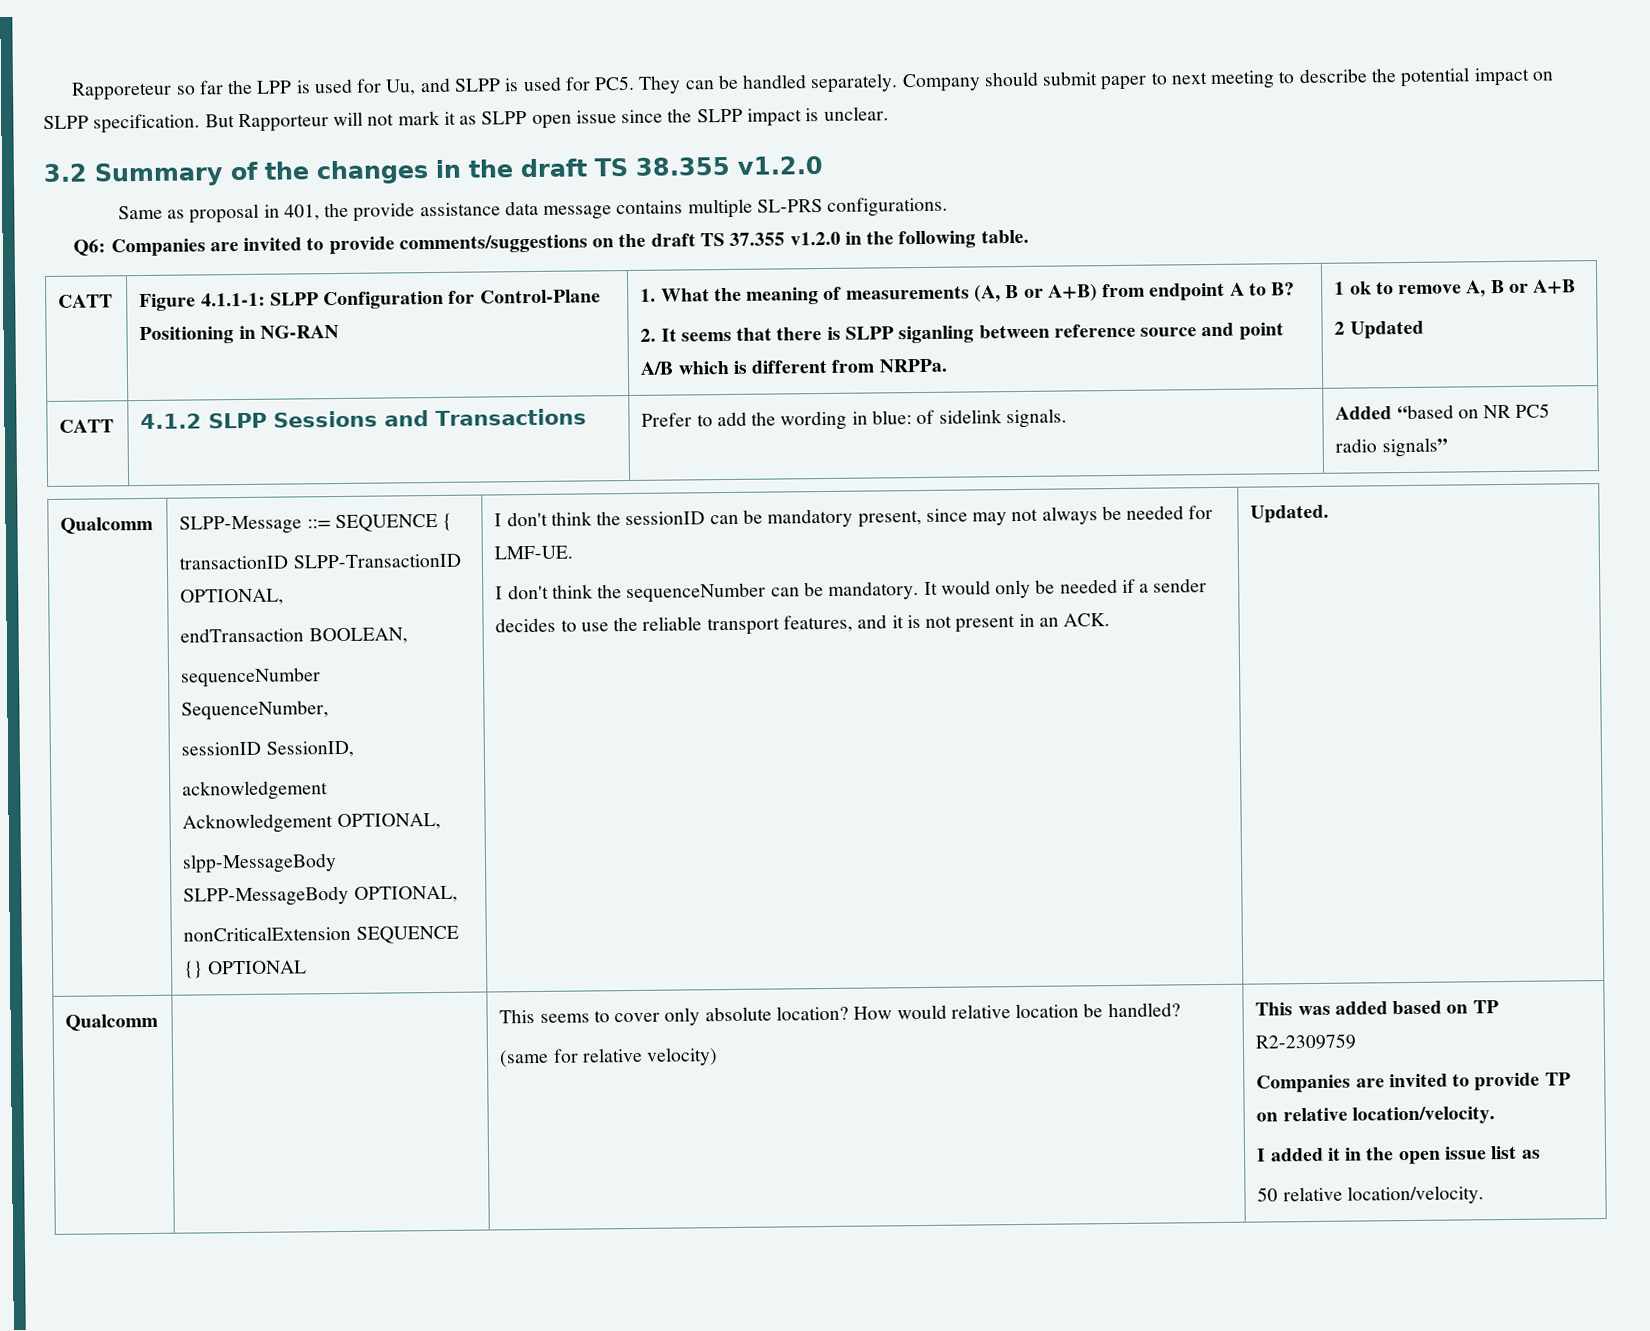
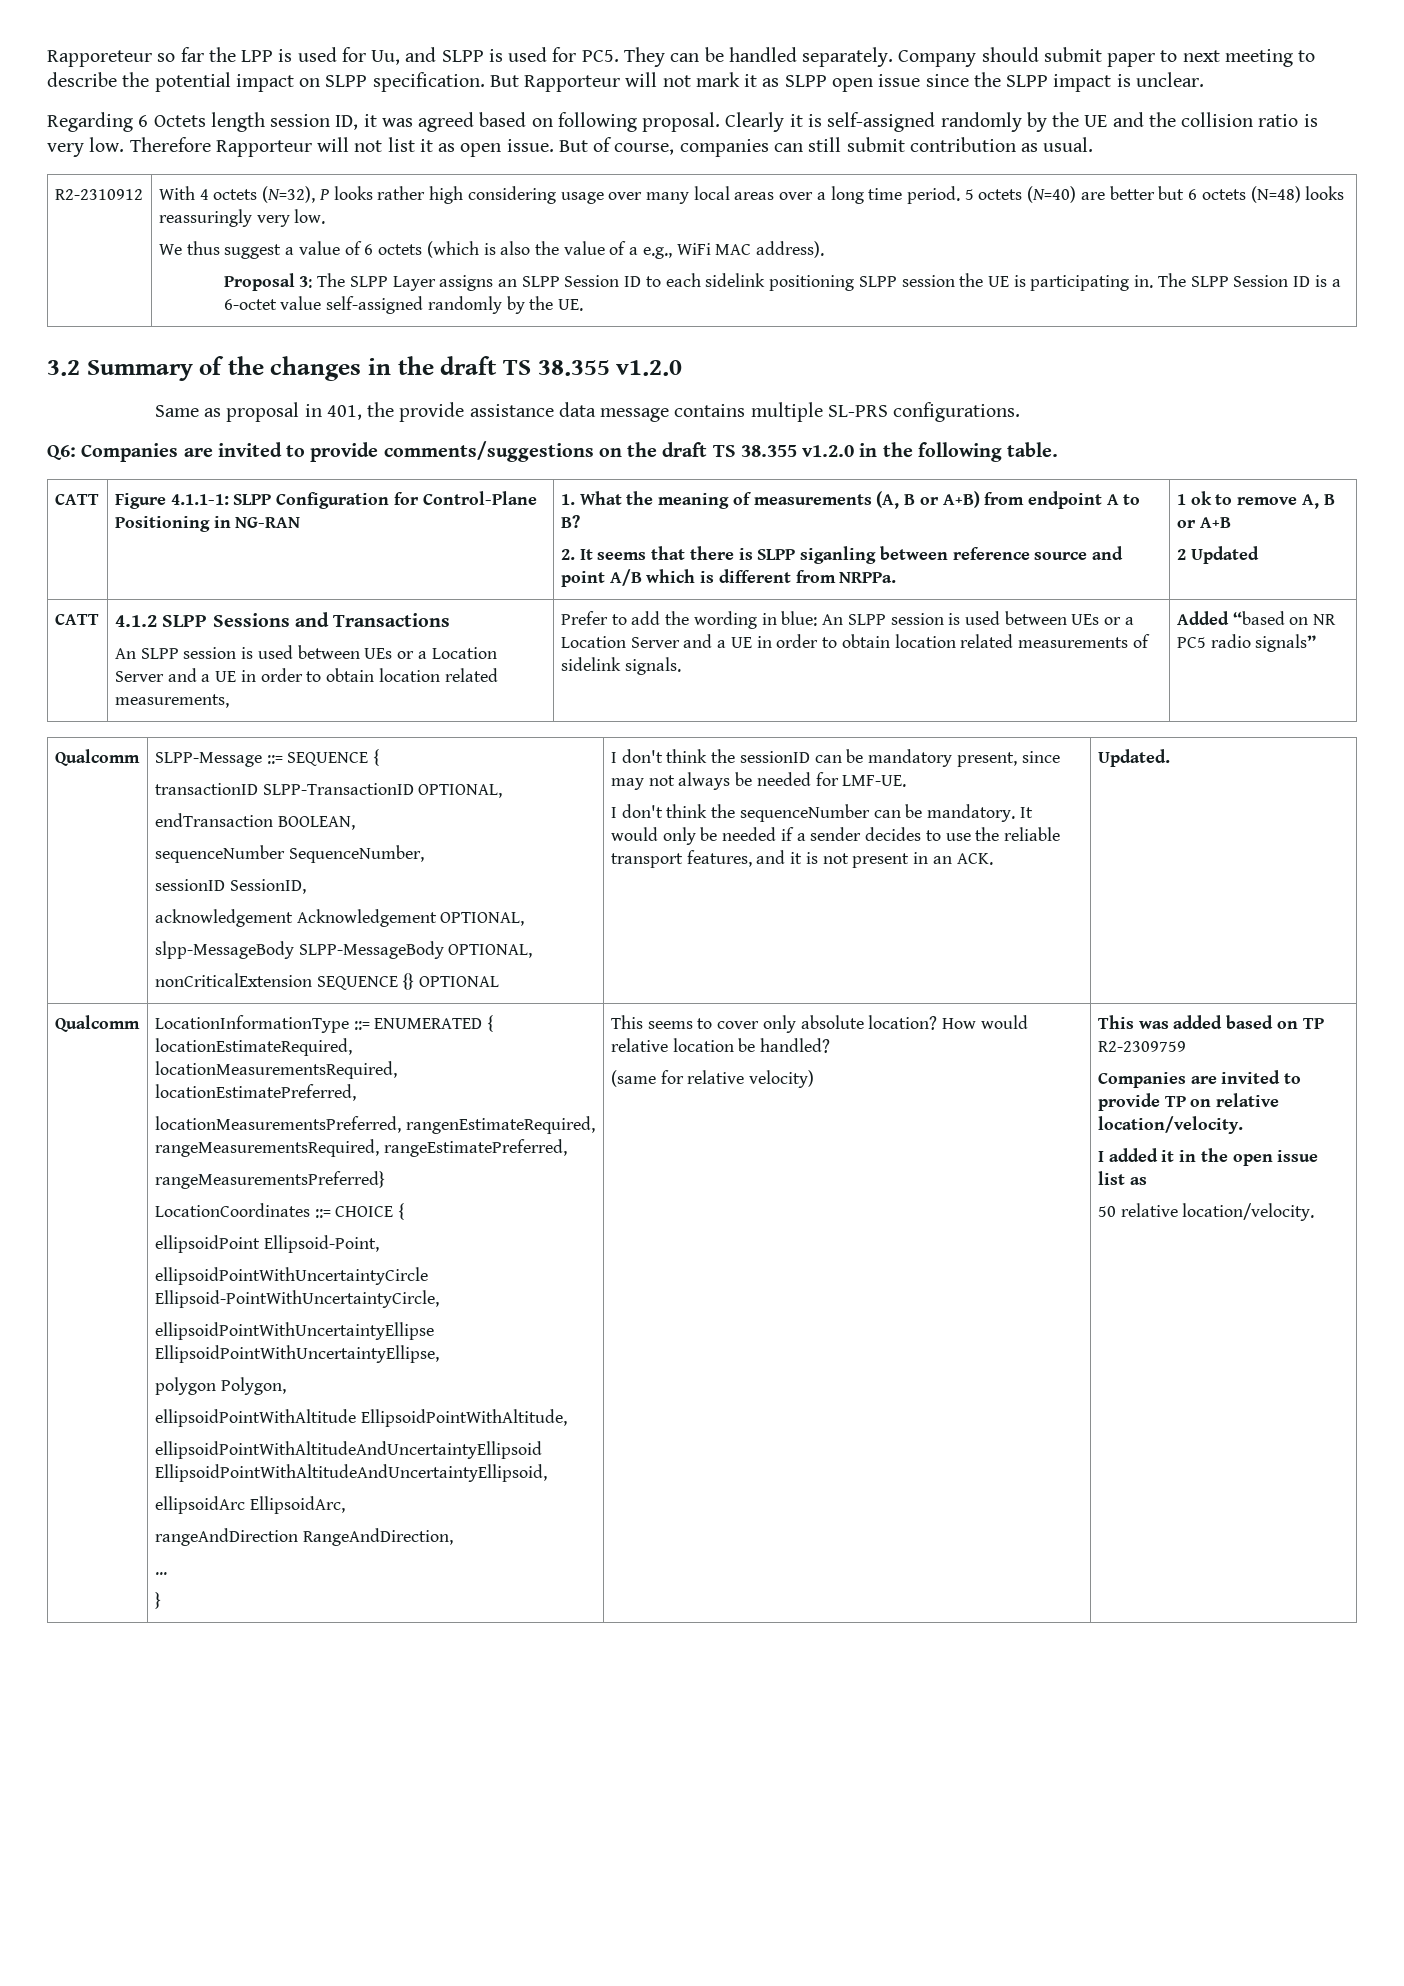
+ Regarding 6 Octets length session ID, it was agreed based on following proposal. Clearly it is self-assigned randomly by the UE and the collision ratio is very low. Therefore Rapporteur will not list it as open issue. But of course, companies can still submit contribution as usual.
+ R2-2310912 | With 4 octets (N=32), P looks rather high considering usage over many local areas over a long time period. 5 octets (N=40) are better but 6 octets (N=48) looks reassuringly very low.
+ We thus suggest a value of 6 octets (which is also the value of a e.g., WiFi MAC address).
+ Proposal 3: The SLPP Layer assigns an SLPP Session ID to each sidelink positioning SLPP session the UE is participating in. The SLPP Session ID is a 6-octet value self-assigned randomly by the UE.
- Q6: Companies are invited to provide comments/suggestions on the draft TS 37.355 v1.2.0 in the following table.
+ Q6: Companies are invited to provide comments/suggestions on the draft TS 38.355 v1.2.0 in the following table.
+ An SLPP session is used between UEs or a Location Server and a UE in order to obtain location related measurements,
- Prefer to add the wording in blue: of sidelink signals.
+ Prefer to add the wording in blue: An SLPP session is used between UEs or a Location Server and a UE in order to obtain location related measurements of sidelink signals.
+ LocationInformationType ::= ENUMERATED { locationEstimateRequired, locationMeasurementsRequired, locationEstimatePreferred,
+ locationMeasurementsPreferred, rangenEstimateRequired, rangeMeasurementsRequired, rangeEstimatePreferred,
+ rangeMeasurementsPreferred}
+ LocationCoordinates ::= CHOICE {
+ ellipsoidPoint Ellipsoid-Point,
+ ellipsoidPointWithUncertaintyCircle Ellipsoid-PointWithUncertaintyCircle,
+ ellipsoidPointWithUncertaintyEllipse EllipsoidPointWithUncertaintyEllipse,
+ polygon Polygon,
+ ellipsoidPointWithAltitude EllipsoidPointWithAltitude,
+ ellipsoidPointWithAltitudeAndUncertaintyEllipsoid EllipsoidPointWithAltitudeAndUncertaintyEllipsoid,
+ ellipsoidArc EllipsoidArc,
+ rangeAndDirection RangeAndDirection,
+ ...
+ }

